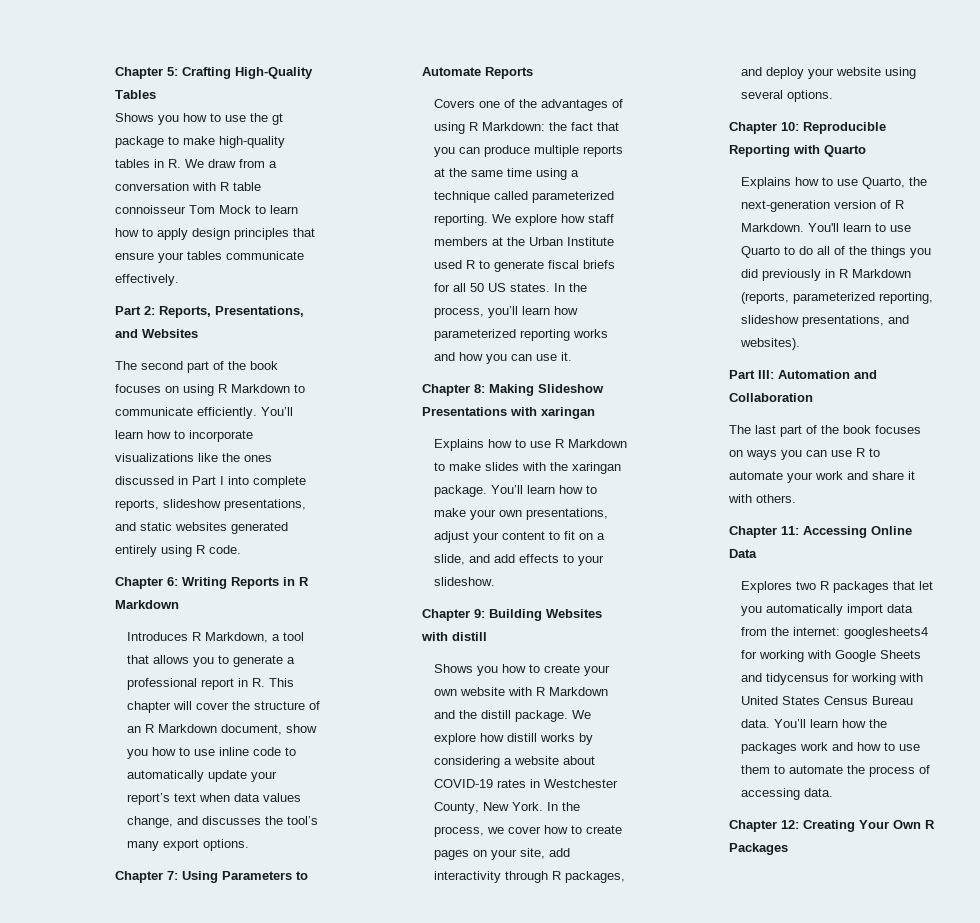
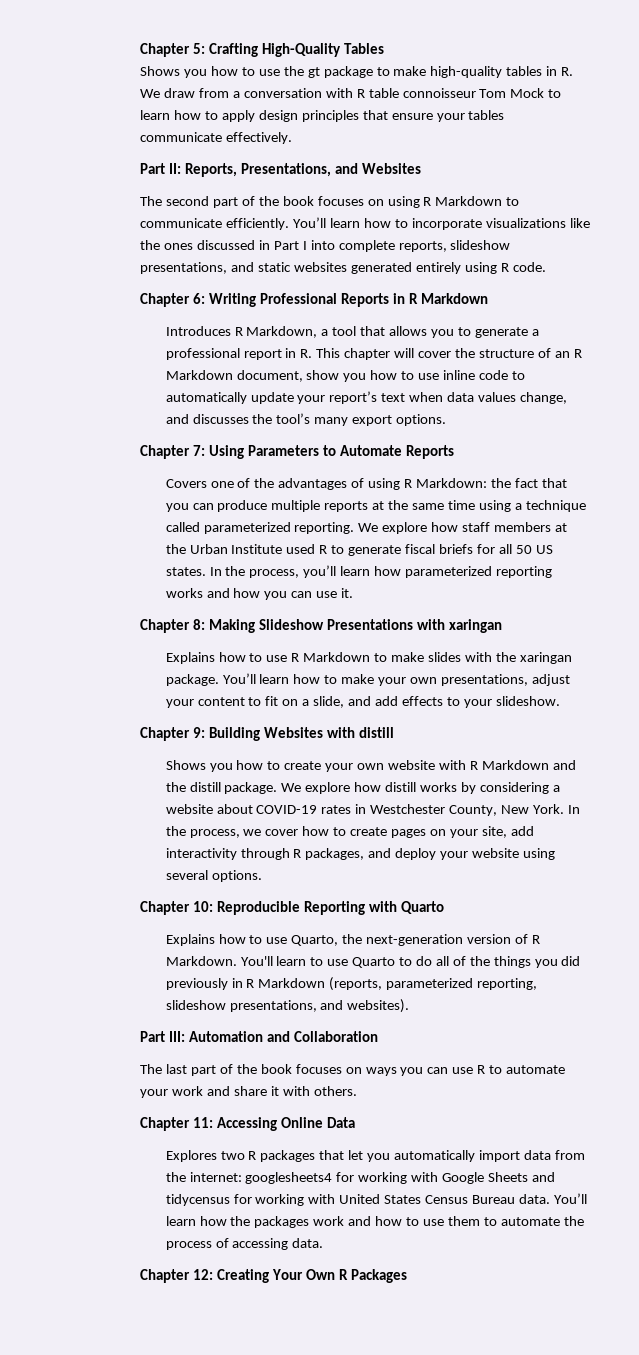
- Part 2: Reports, Presentations, and Websites
+ Part II: Reports, Presentations, and Websites
- Chapter 6: Writing Reports in R Markdown
+ Chapter 6: Writing Professional Reports in R Markdown

